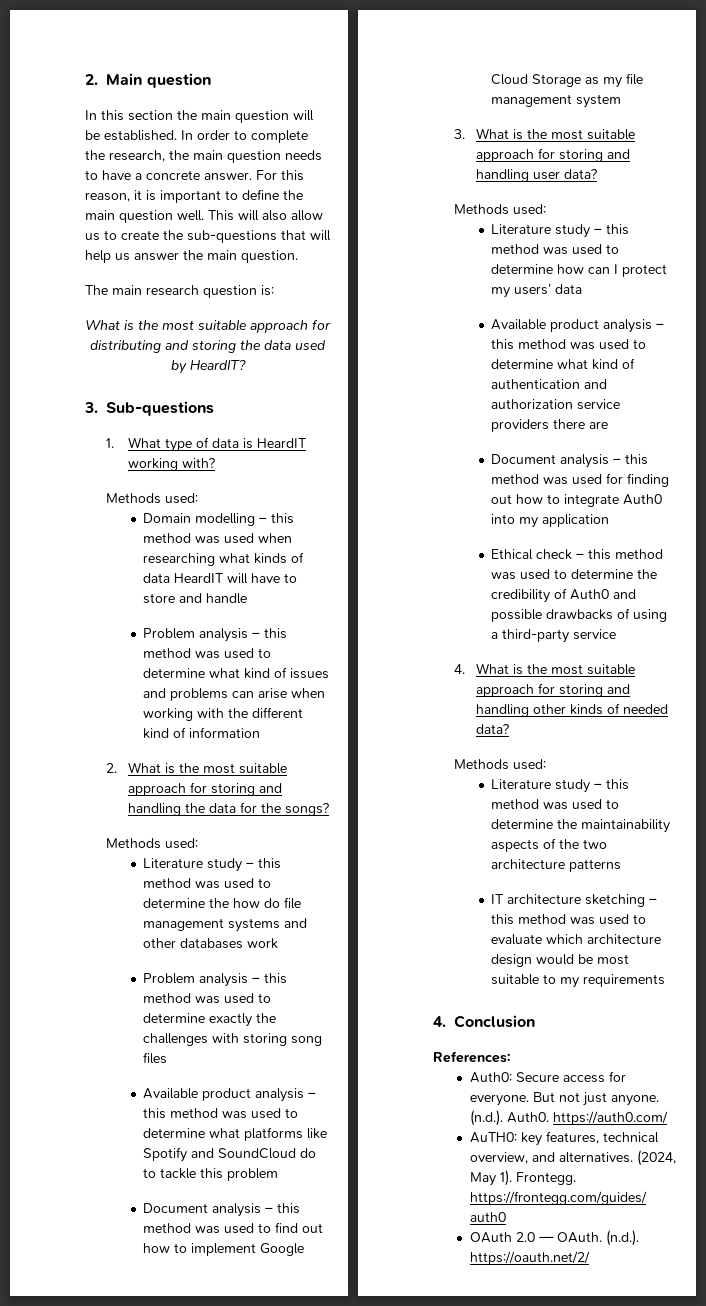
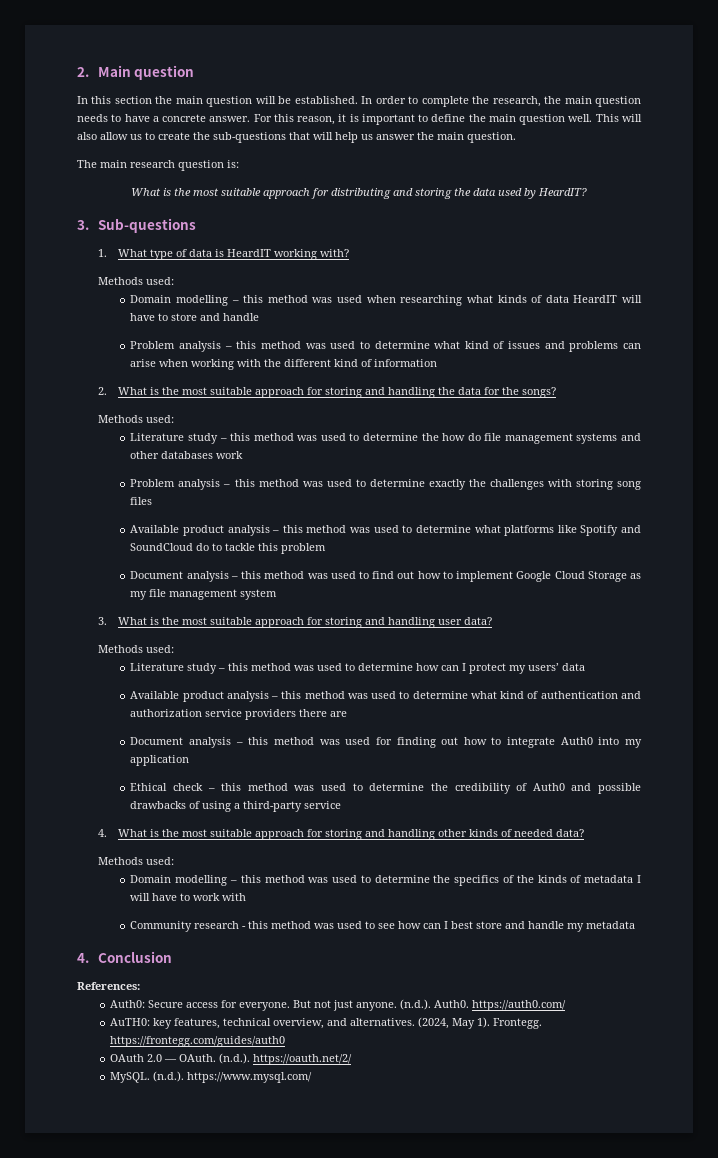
- Literature study – this method was used to determine the maintainability aspects of the two architecture patterns
- IT architecture sketching – this method was used to evaluate which architecture design would be most suitable to my requirements
+ Domain modelling – this method was used to determine the specifics of the kinds of metadata I will have to work with
+ Community research - this method was used to see how can I best store and handle my metadata
+ MySQL. (n.d.). https://www.mysql.com/

